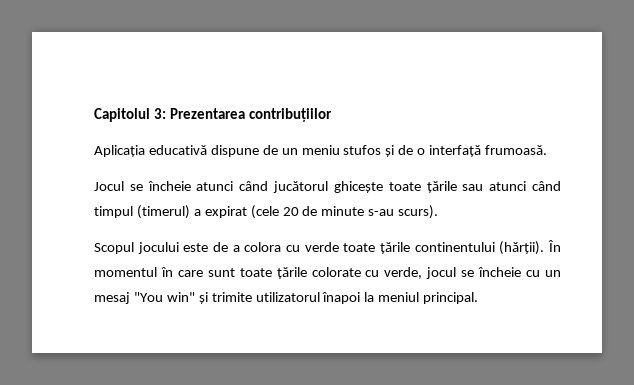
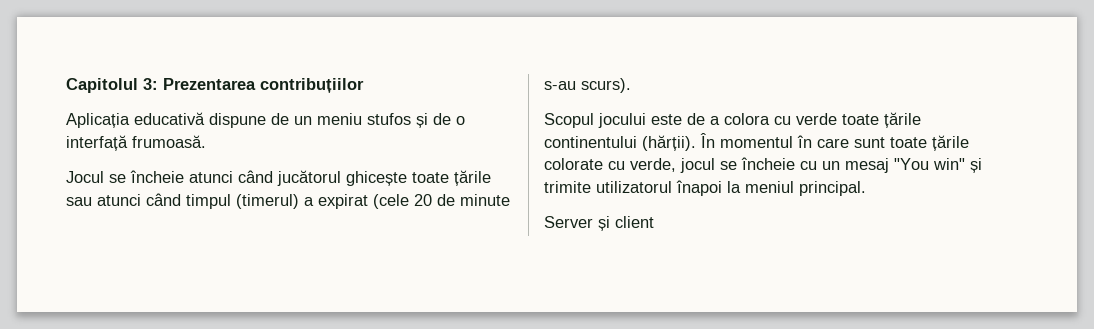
+ Server și client

